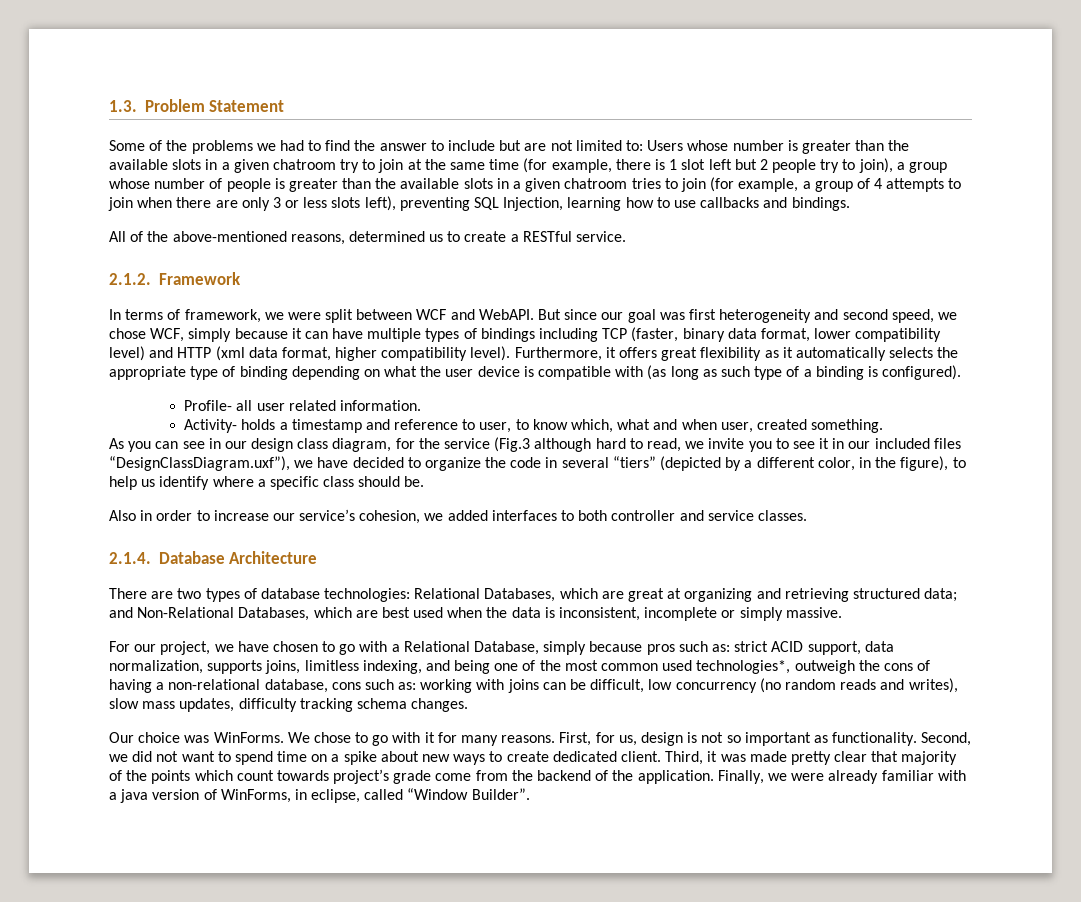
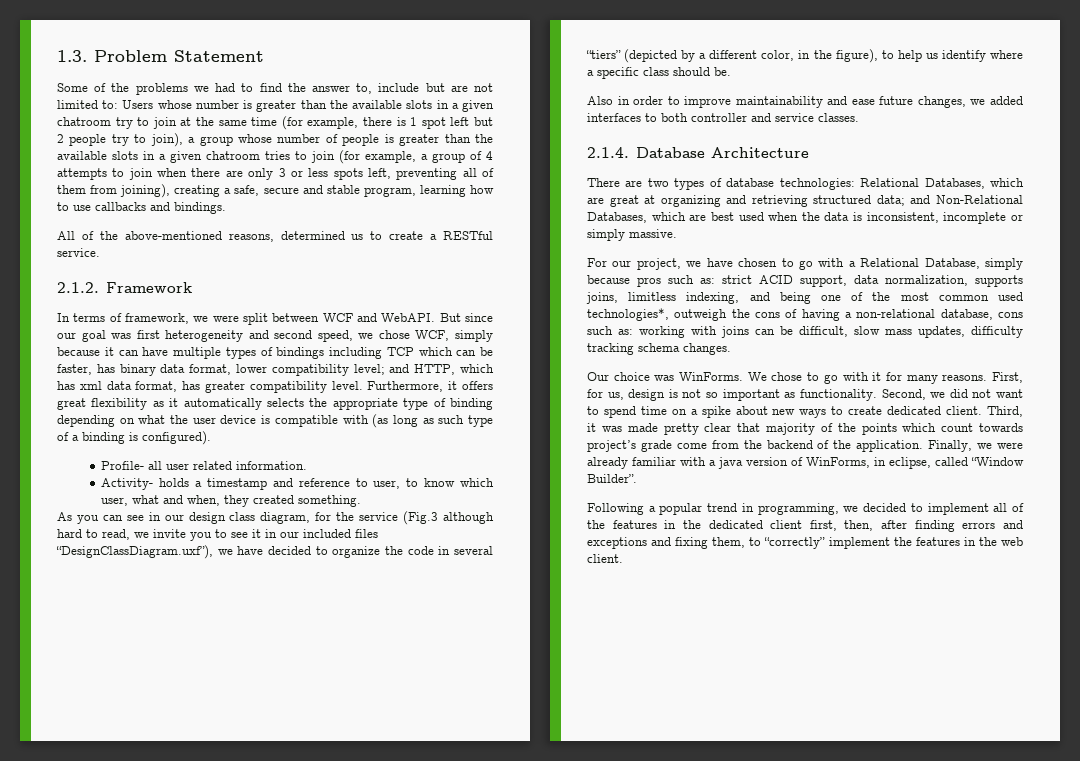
- Some of the problems we had to find the answer to include but are not limited to:
+ Some of the problems we had to find the answer to, include but are not limited to:
- Users whose number is greater than the available slots in a given chatroom try to join at the same time (for example, there is 1 slot left but 2 people try to join), a group whose number of people is greater than the available slots in a given chatroom tries to join (for example, a group of 4 attempts to join when there are only 3 or less slots left), preventing SQL Injection, learning how to use callbacks and bindings.
+ Users whose number is greater than the available slots in a given chatroom try to join at the same time (for example, there is 1 spot left but 2 people try to join), a group whose number of people is greater than the available slots in a given chatroom tries to join (for example, a group of 4 attempts to join when there are only 3 or less spots left, preventing all of them from joining), creating a safe, secure and stable program, learning how to use callbacks and bindings.
- But since our goal was first heterogeneity and second speed, we chose WCF, simply because it can have multiple types of bindings including TCP (faster, binary data format, lower compatibility level) and HTTP (xml data format, higher compatibility level).
+ But since our goal was first heterogeneity and second speed, we chose WCF, simply because it can have multiple types of bindings including TCP which can be faster, has binary data format, lower compatibility level; and HTTP, which has xml data format, has greater compatibility level.
- Activity- holds a timestamp and reference to user, to know which, what and when user, created something.
+ Activity- holds a timestamp and reference to user, to know which user, what and when, they created something.
- Also in order to increase our service’s cohesion, we added interfaces to both controller and service classes.
+ Also in order to improve maintainability and ease future changes, we added interfaces to both controller and service classes.
- For our project, we have chosen to go with a Relational Database, simply because pros such as: strict ACID support, data normalization, supports joins, limitless indexing, and being one of the most common used technologies*, outweigh the cons of having a non-relational database, cons such as: working with joins can be difficult, low concurrency (no random reads and writes), slow mass updates, difficulty tracking schema changes.
+ For our project, we have chosen to go with a Relational Database, simply because pros such as: strict ACID support, data normalization, supports joins, limitless indexing, and being one of the most common used technologies*, outweigh the cons of having a non-relational database, cons such as: working with joins can be difficult, slow mass updates, difficulty tracking schema changes.
+ Following a popular trend in programming, we decided to implement all of the features in the dedicated client first, then, after finding errors and exceptions and fixing them, to “correctly” implement the features in the web client.

